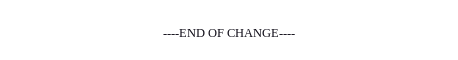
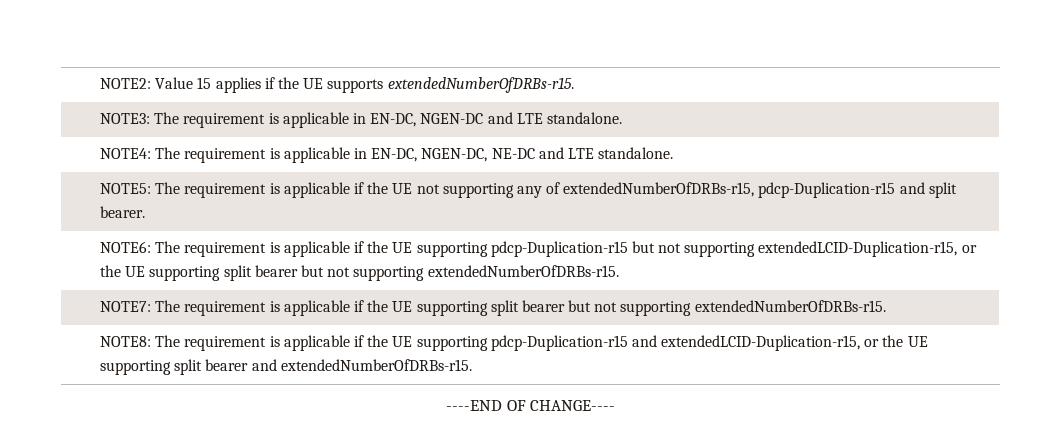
+ NOTE2: Value 15 applies if the UE supports extendedNumberOfDRBs-r15.
+ NOTE3: The requirement is applicable in EN-DC, NGEN-DC and LTE standalone.
+ NOTE4: The requirement is applicable in EN-DC, NGEN-DC, NE-DC and LTE standalone.
+ NOTE5: The requirement is applicable if the UE not supporting any of extendedNumberOfDRBs-r15, pdcp-Duplication-r15 and split bearer.
+ NOTE6: The requirement is applicable if the UE supporting pdcp-Duplication-r15 but not supporting extendedLCID-Duplication-r15, or the UE supporting split bearer but not supporting extendedNumberOfDRBs-r15.
+ NOTE7: The requirement is applicable if the UE supporting split bearer but not supporting extendedNumberOfDRBs-r15.
+ NOTE8: The requirement is applicable if the UE supporting pdcp-Duplication-r15 and extendedLCID-Duplication-r15, or the UE supporting split bearer and extendedNumberOfDRBs-r15.

